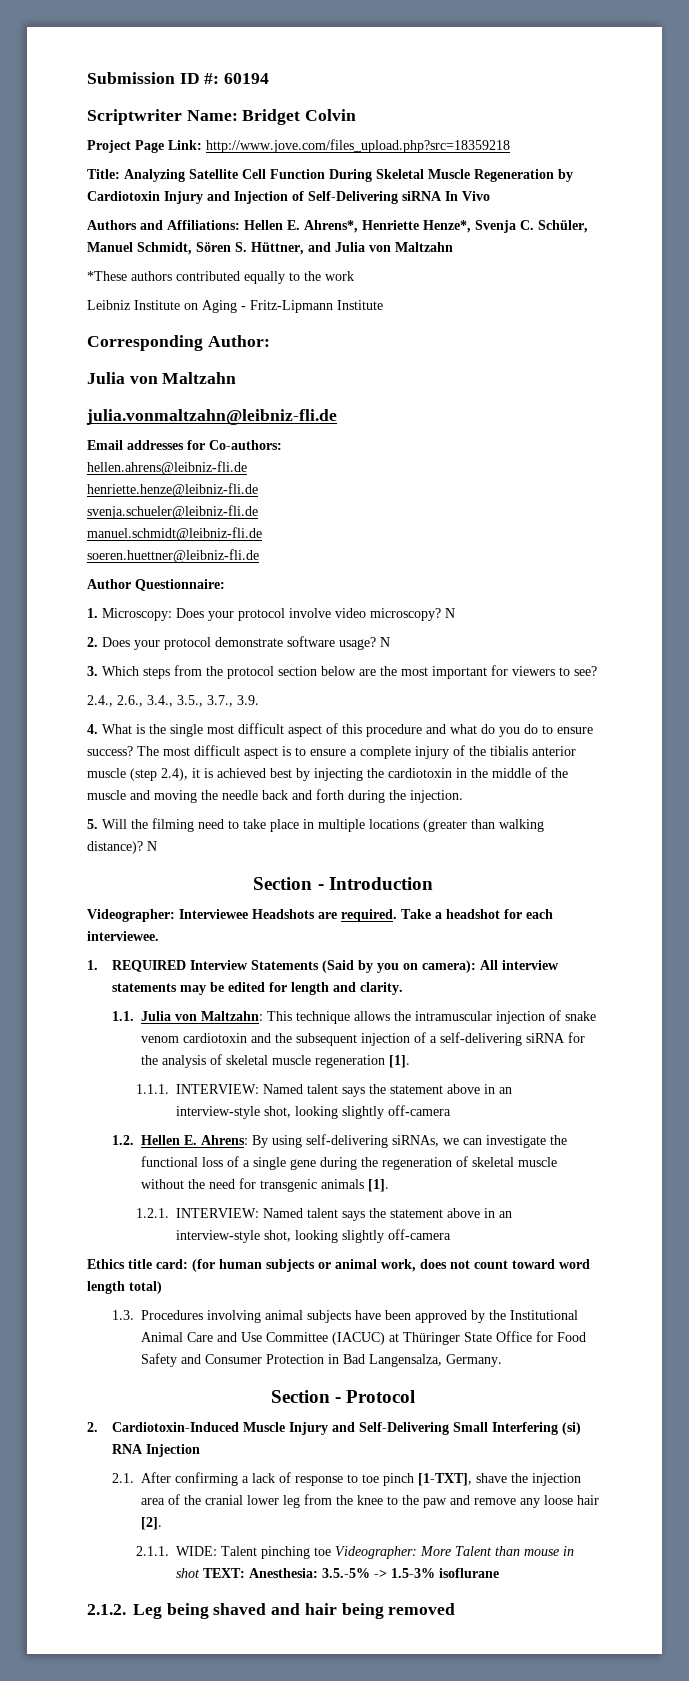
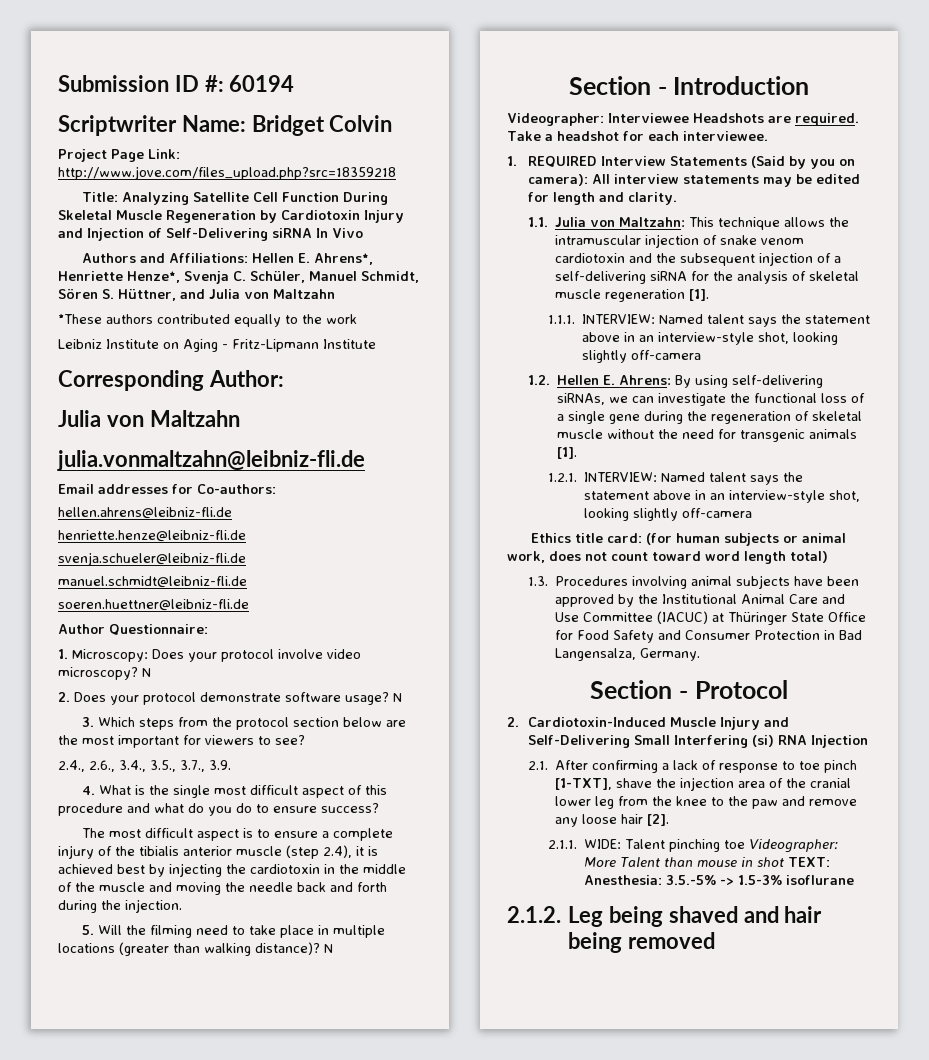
- 4. What is the single most difficult aspect of this procedure and what do you do to ensure success? The most difficult aspect is to ensure a complete injury of the tibialis anterior muscle (step 2.4), it is achieved best by injecting the cardiotoxin in the middle of the muscle and moving the needle back and forth during the injection.
+ 4. What is the single most difficult aspect of this procedure and what do you do to ensure success?
+ The most difficult aspect is to ensure a complete injury of the tibialis anterior muscle (step 2.4), it is achieved best by injecting the cardiotoxin in the middle of the muscle and moving the needle back and forth during the injection.

